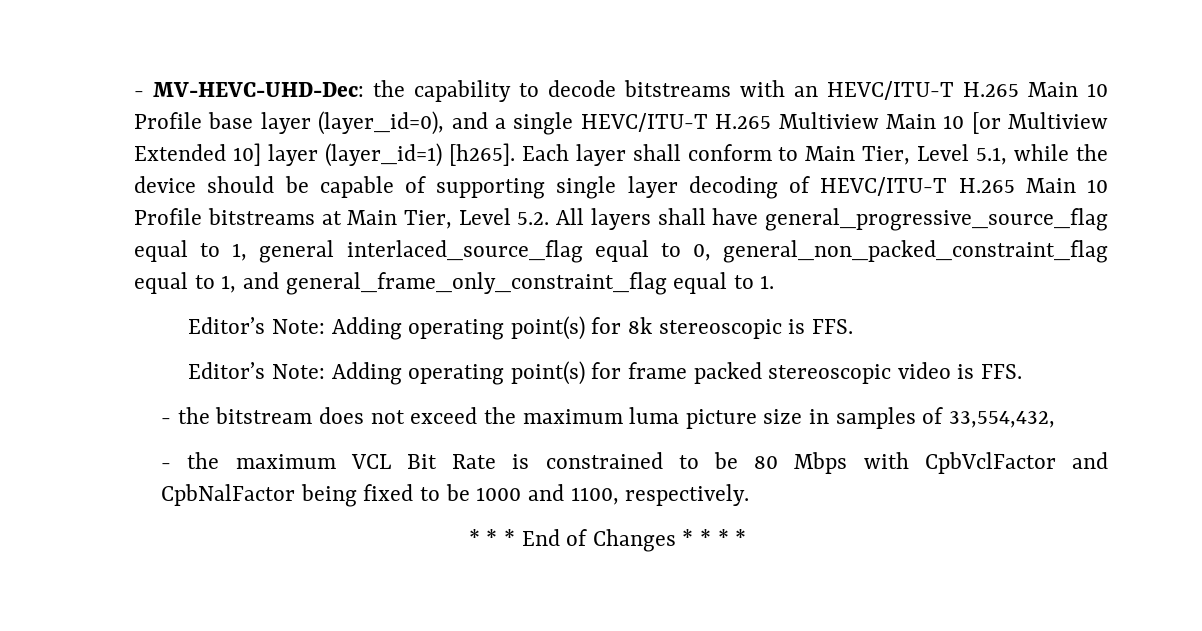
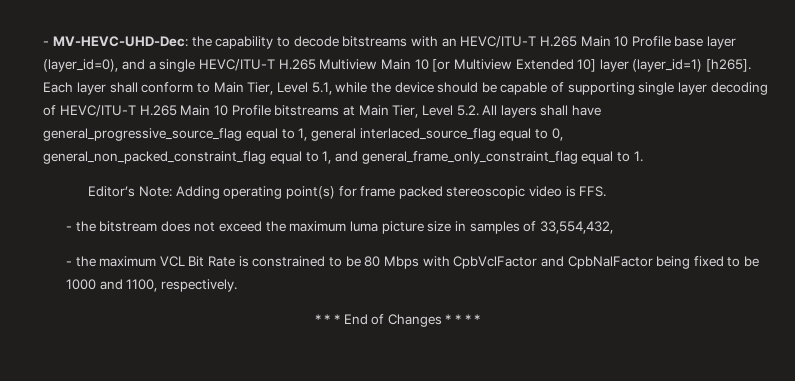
- Editor’s Note: Adding operating point(s) for 8k stereoscopic is FFS.

